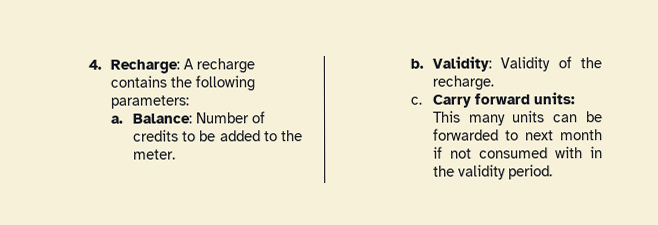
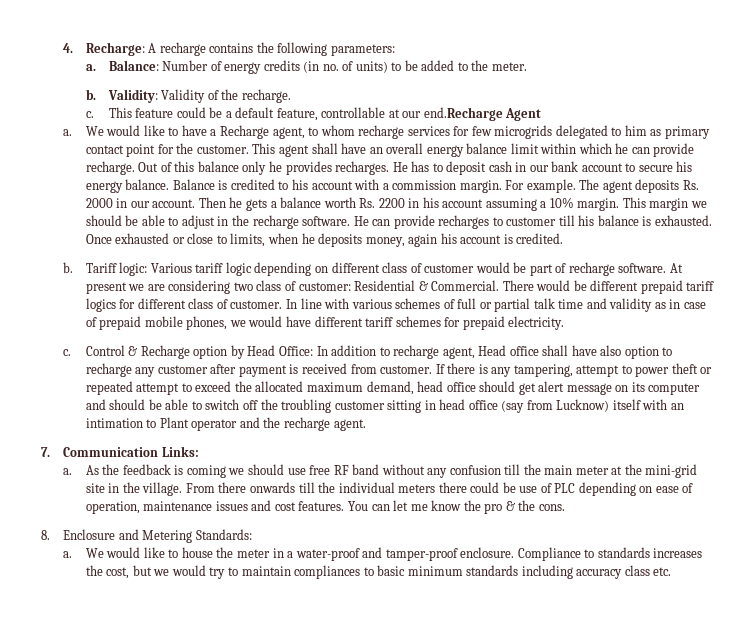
- Balance: Number of credits to be added to the meter.
+ Balance: Number of energy credits (in no. of units) to be added to the meter.
- Carry forward units: This many units can be forwarded to next month if not consumed with in the validity period.
+ This feature could be a default feature, controllable at our end.Recharge Agent
+ a. We would like to have a Recharge agent, to whom recharge services for few microgrids delegated to him as primary contact point for the customer. This agent shall have an overall energy balance limit within which he can provide recharge. Out of this balance only he provides recharges. He has to deposit cash in our bank account to secure his energy balance. Balance is credited to his account with a commission margin. For example. The agent deposits Rs. 2000 in our account. Then he gets a balance worth Rs. 2200 in his account assuming a 10% margin. This margin we should be able to adjust in the recharge software. He can provide recharges to customer till his balance is exhausted. Once exhausted or close to limits, when he deposits money, again his account is credited.
+ b. Tariff logic: Various tariff logic depending on different class of customer would be part of recharge software. At present we are considering two class of customer: Residential & Commercial. There would be different prepaid tariff logics for different class of customer. In line with various schemes of full or partial talk time and validity as in case of prepaid mobile phones, we would have different tariff schemes for prepaid electricity.
+ c. Control & Recharge option by Head Office: In addition to recharge agent, Head office shall have also option to recharge any customer after payment is received from customer. If there is any tampering, attempt to power theft or repeated attempt to exceed the allocated maximum demand, head office should get alert message on its computer and should be able to switch off the troubling customer sitting in head office (say from Lucknow) itself with an intimation to Plant operator and the recharge agent.
+ 7. Communication Links:
+ a. As the feedback is coming we should use free RF band without any confusion till the main meter at the mini-grid site in the village. From there onwards till the individual meters there could be use of PLC depending on ease of operation, maintenance issues and cost features. You can let me know the pro & the cons.
+ 8. Enclosure and Metering Standards:
+ a. We would like to house the meter in a water-proof and tamper-proof enclosure. Compliance to standards increases the cost, but we would try to maintain compliances to basic minimum standards including accuracy class etc.

